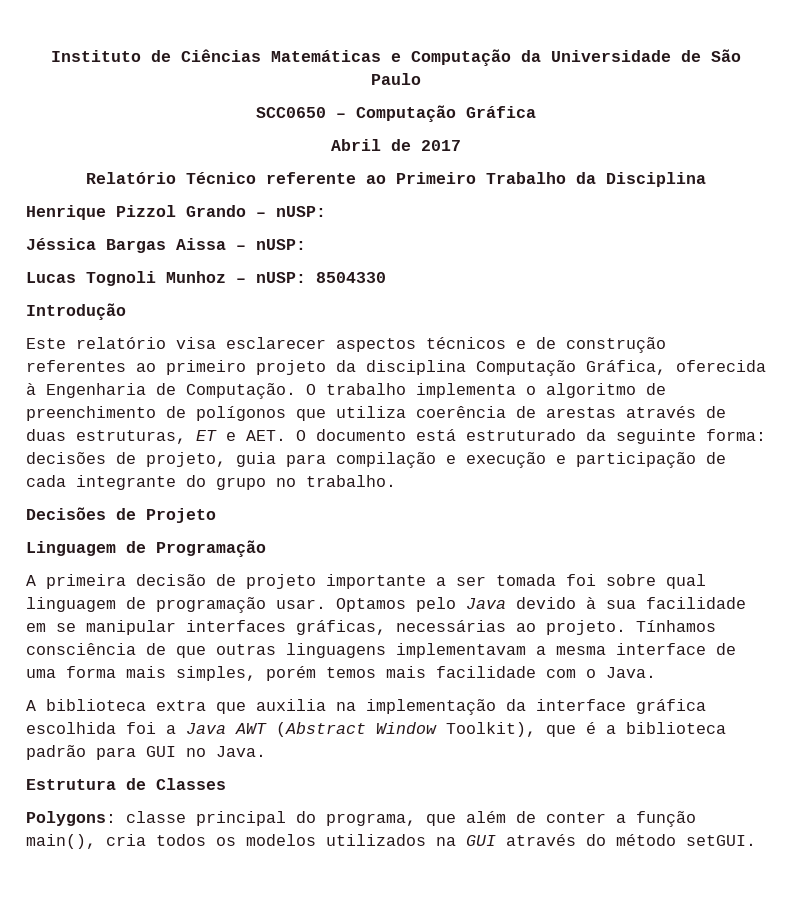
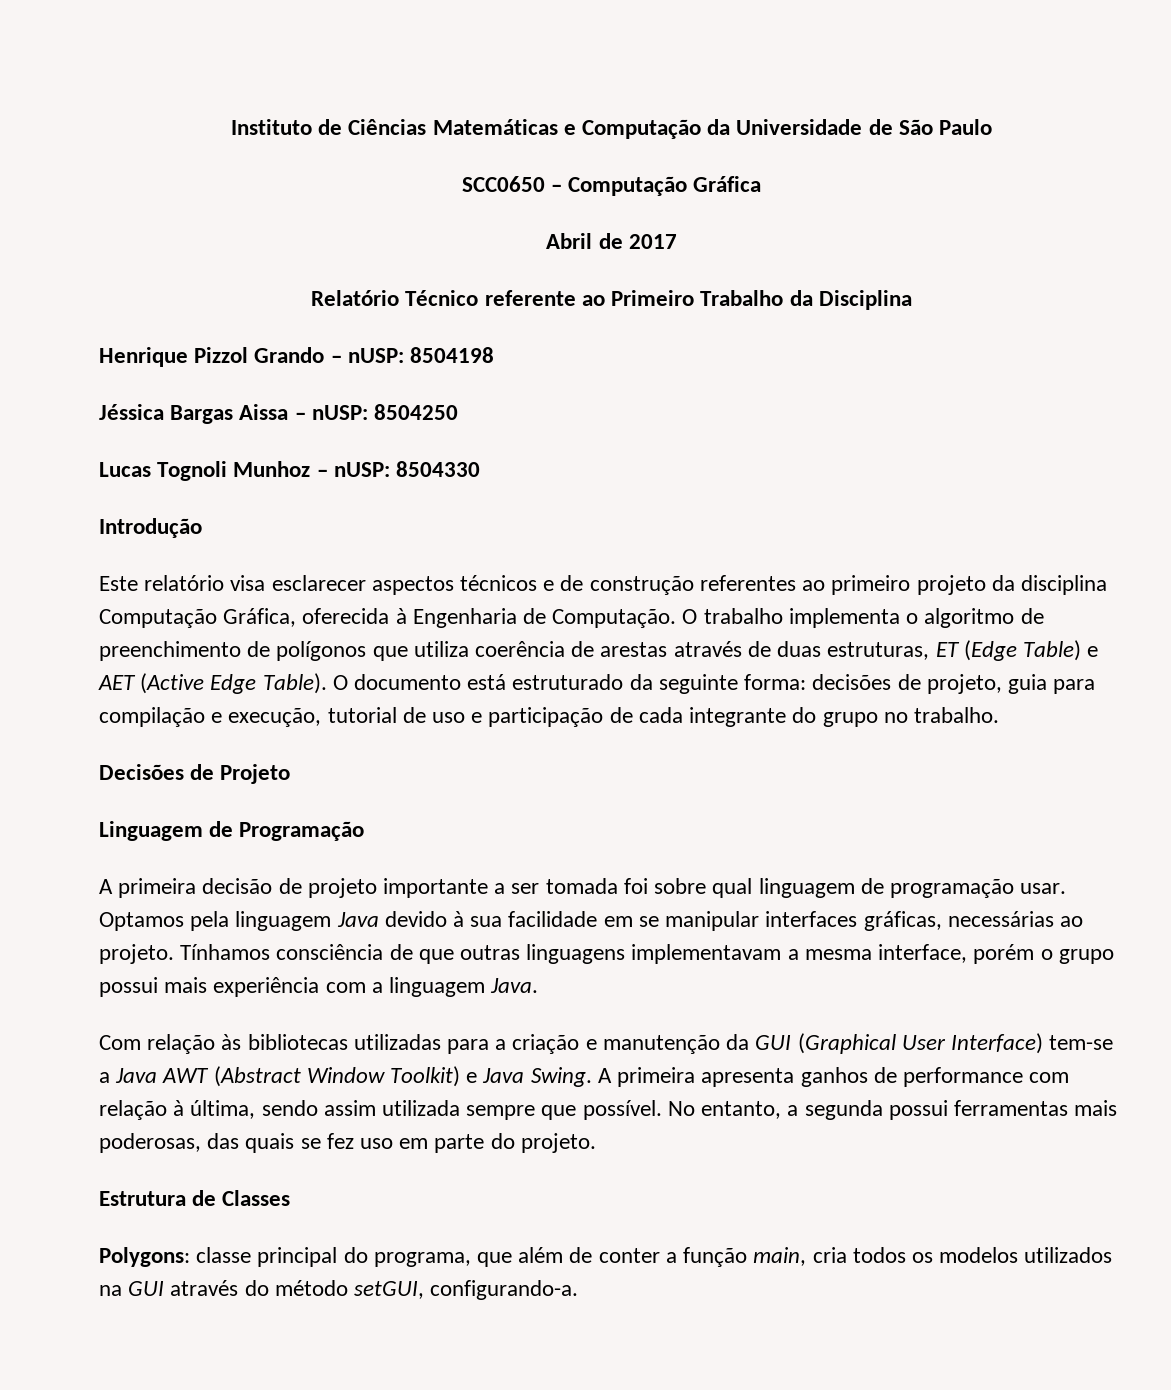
- Henrique Pizzol Grando – nUSP:
+ Henrique Pizzol Grando – nUSP: 8504198
- Jéssica Bargas Aissa – nUSP:
+ Jéssica Bargas Aissa – nUSP: 8504250
- O trabalho implementa o algoritmo de preenchimento de polígonos que utiliza coerência de arestas através de duas estruturas, ET e AET. O documento está estruturado da seguinte forma: decisões de projeto, guia para compilação e execução e participação de cada integrante do grupo no trabalho.
+ O trabalho implementa o algoritmo de preenchimento de polígonos que utiliza coerência de arestas através de duas estruturas, ET (Edge Table) e AET (Active Edge Table). O documento está estruturado da seguinte forma: decisões de projeto, guia para compilação e execução, tutorial de uso e participação de cada integrante do grupo no trabalho.
- Optamos pelo Java devido à sua facilidade em se manipular interfaces gráficas, necessárias ao projeto.
+ Optamos pela linguagem Java devido à sua facilidade em se manipular interfaces gráficas, necessárias ao projeto.
- Tínhamos consciência de que outras linguagens implementavam a mesma interface de uma forma mais simples, porém temos mais facilidade com o Java.
- A biblioteca extra que auxilia na implementação da interface gráfica escolhida foi a Java AWT (Abstract Window Toolkit), que é a biblioteca padrão para GUI no Java.
+ Tínhamos consciência de que outras linguagens implementavam a mesma interface, porém o grupo possui mais experiência com a linguagem Java.
+ Com relação às bibliotecas utilizadas para a criação e manutenção da GUI (Graphical User Interface) tem-se a Java AWT (Abstract Window Toolkit) e Java Swing. A primeira apresenta ganhos de performance com relação à última, sendo assim utilizada sempre que possível. No entanto, a segunda possui ferramentas mais poderosas, das quais se fez uso em parte do projeto.
- Polygons: classe principal do programa, que além de conter a função main(), cria todos os modelos utilizados na GUI através do método setGUI.
+ Polygons: classe principal do programa, que além de conter a função main, cria todos os modelos utilizados na GUI através do método setGUI, configurando-a.

